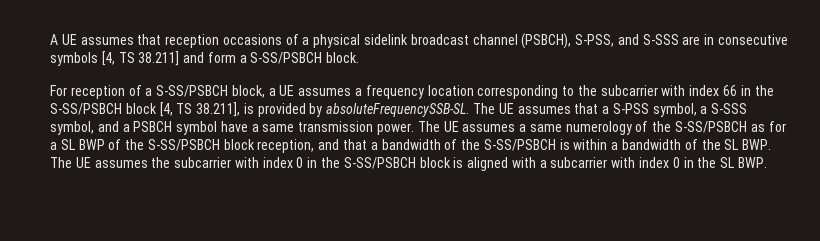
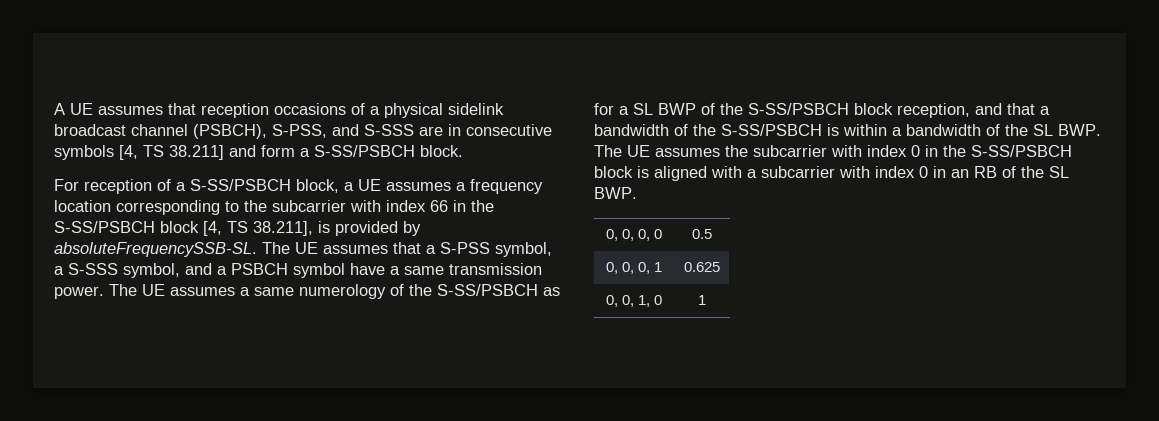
- The UE assumes a same numerology of the S-SS/PSBCH as for a SL BWP of the S-SS/PSBCH block reception, and that a bandwidth of the S-SS/PSBCH is within a bandwidth of the SL BWP. The UE assumes the subcarrier with index 0 in the S-SS/PSBCH block is aligned with a subcarrier with index 0 in the SL BWP.
+ The UE assumes a same numerology of the S-SS/PSBCH as for a SL BWP of the S-SS/PSBCH block reception, and that a bandwidth of the S-SS/PSBCH is within a bandwidth of the SL BWP. The UE assumes the subcarrier with index 0 in the S-SS/PSBCH block is aligned with a subcarrier with index 0 in an RB of the SL BWP.
+ 0, 0, 0, 0 | 0.5
+ 0, 0, 0, 1 | 0.625
+ 0, 0, 1, 0 | 1

